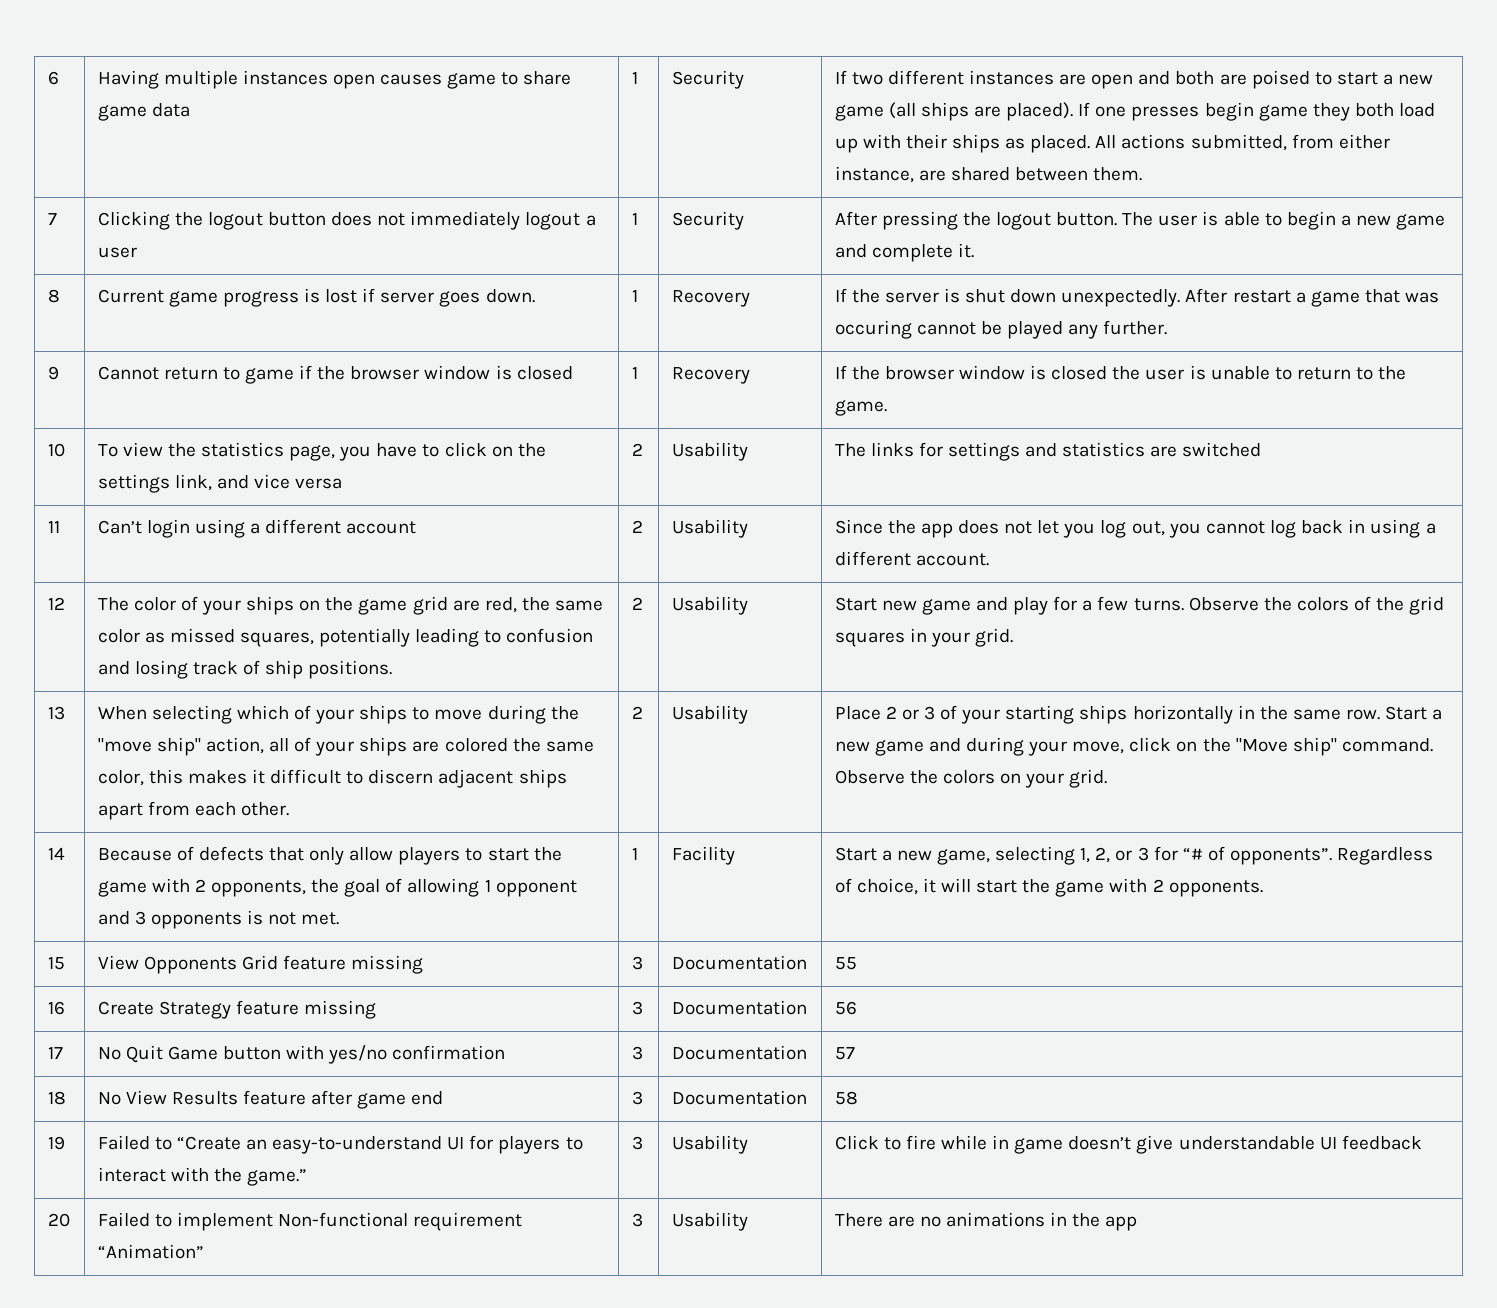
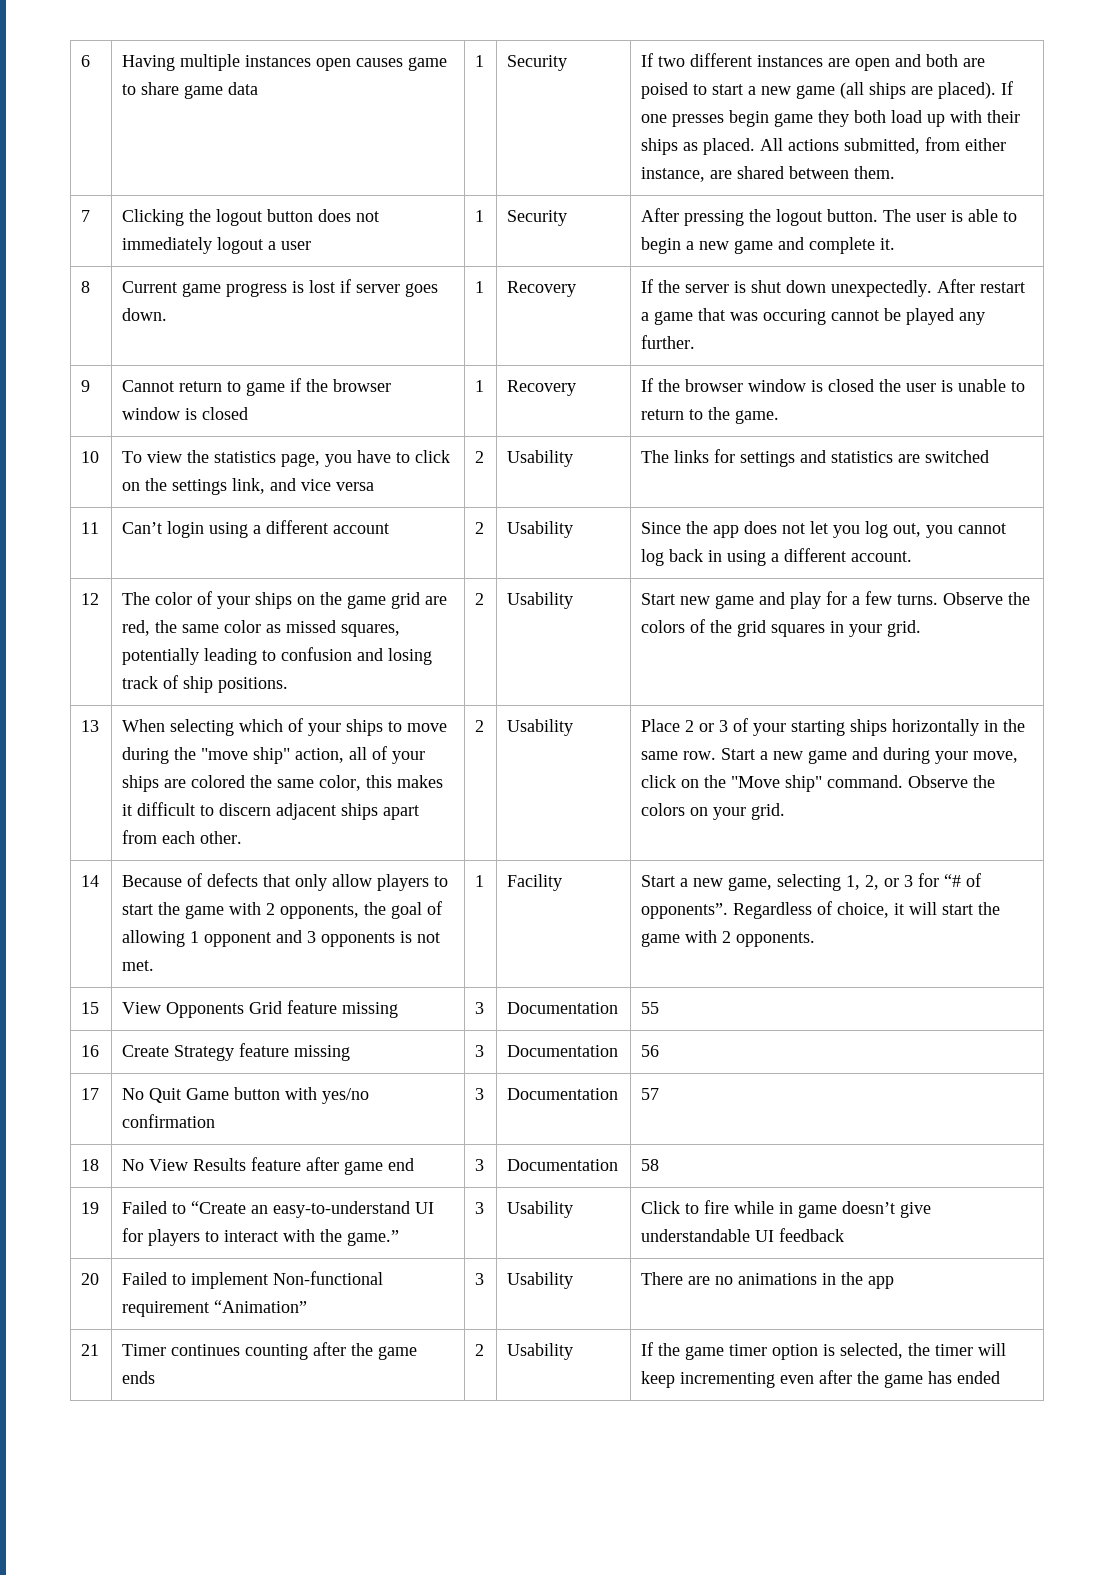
+ 21 | Timer continues counting after the game ends | 2 | Usability | If the game timer option is selected, the timer will keep incrementing even after the game has ended

